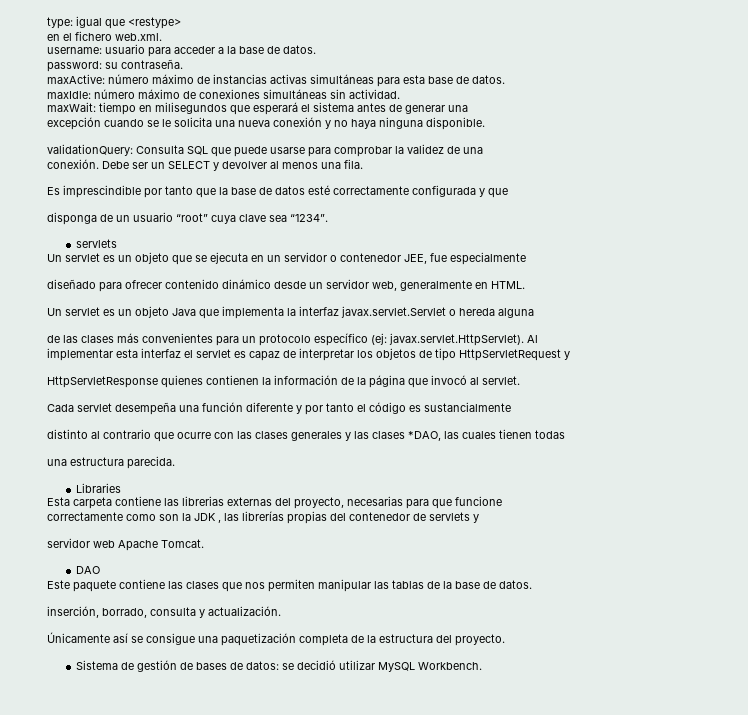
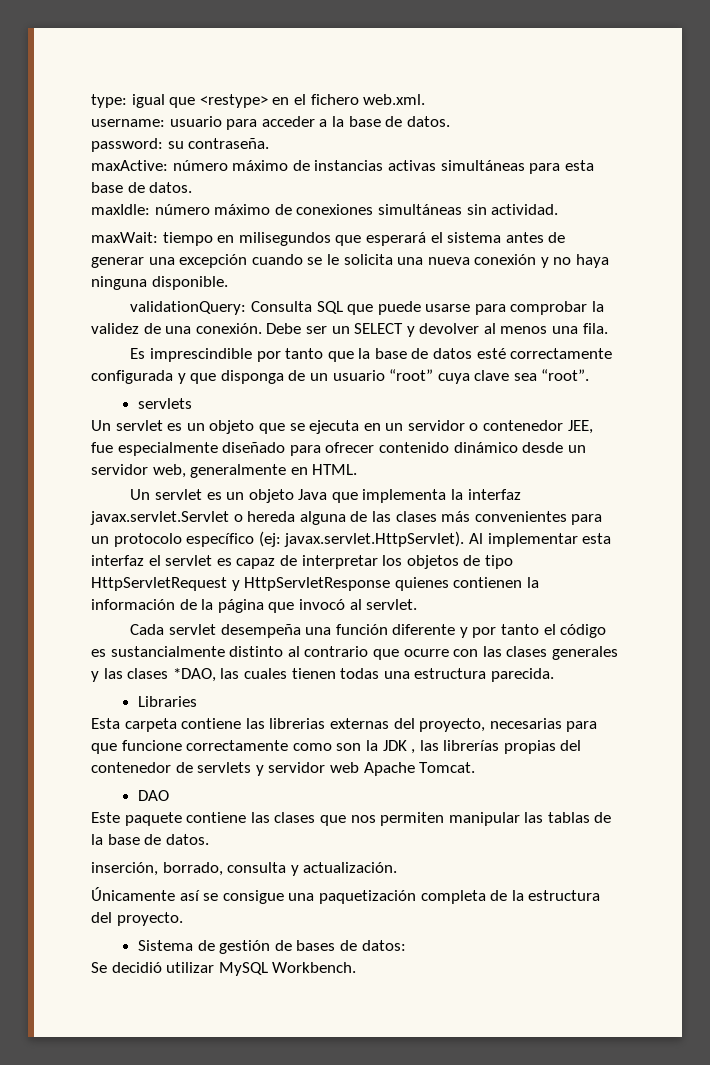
- type: igual que <restype>
- en el fichero web.xml.
+ type: igual que <restype> en el fichero web.xml.
- maxWait: tiempo en milisegundos que esperará el sistema antes de generar una
- excepción cuando se le solicita una nueva conexión y no haya ninguna disponible.
+ maxWait: tiempo en milisegundos que esperará el sistema antes de generar una excepción cuando se le solicita una nueva conexión y no haya ninguna disponible.
- validationQuery: Consulta SQL que puede usarse para comprobar la validez de una
- conexión.
+ validationQuery: Consulta SQL que puede usarse para comprobar la validez de una conexión.
- Es imprescindible por tanto que la base de datos esté correctamente configurada y que
- disponga de un usuario “root” cuya clave sea “1234”.
+ Es imprescindible por tanto que la base de datos esté correctamente configurada y que disponga de un usuario “root” cuya clave sea “root”.
- Un servlet es un objeto que se ejecuta en un servidor o contenedor JEE, fue especialmente
- diseñado para ofrecer contenido dinámico desde un servidor web, generalmente en HTML.
+ Un servlet es un objeto que se ejecuta en un servidor o contenedor JEE, fue especialmente diseñado para ofrecer contenido dinámico desde un servidor web, generalmente en HTML.
- Un servlet es un objeto Java que implementa la interfaz javax.servlet.Servlet o hereda alguna
- de las clases más convenientes para un protocolo específico (ej: javax.servlet.HttpServlet). Al
- implementar esta interfaz el servlet es capaz de interpretar los objetos de tipo HttpServletRequest y
- HttpServletResponse quienes contienen la información de la página que invocó al servlet.
+ Un servlet es un objeto Java que implementa la interfaz javax.servlet.Servlet o hereda alguna de las clases más convenientes para un protocolo específico (ej: javax.servlet.HttpServlet). Al implementar esta interfaz el servlet es capaz de interpretar los objetos de tipo HttpServletRequest y HttpServletResponse quienes contienen la información de la página que invocó al servlet.
- Cada servlet desempeña una función diferente y por tanto el código es sustancialmente
- distinto al contrario que ocurre con las clases generales y las clases *DAO, las cuales tienen todas
- una estructura parecida.
+ Cada servlet desempeña una función diferente y por tanto el código es sustancialmente distinto al contrario que ocurre con las clases generales y las clases *DAO, las cuales tienen todas una estructura parecida.
- Esta carpeta contiene las librerias externas del proyecto, necesarias para que funcione
- correctamente como son la JDK , las librerías propias del contenedor de servlets y
- servidor web Apache Tomcat.
+ Esta carpeta contiene las librerias externas del proyecto, necesarias para que funcione correctamente como son la JDK , las librerías propias del contenedor de servlets y servidor web Apache Tomcat.
- Sistema de gestión de bases de datos: se decidió utilizar MySQL Workbench.
+ Sistema de gestión de bases de datos:
+ Se decidió utilizar MySQL Workbench.

